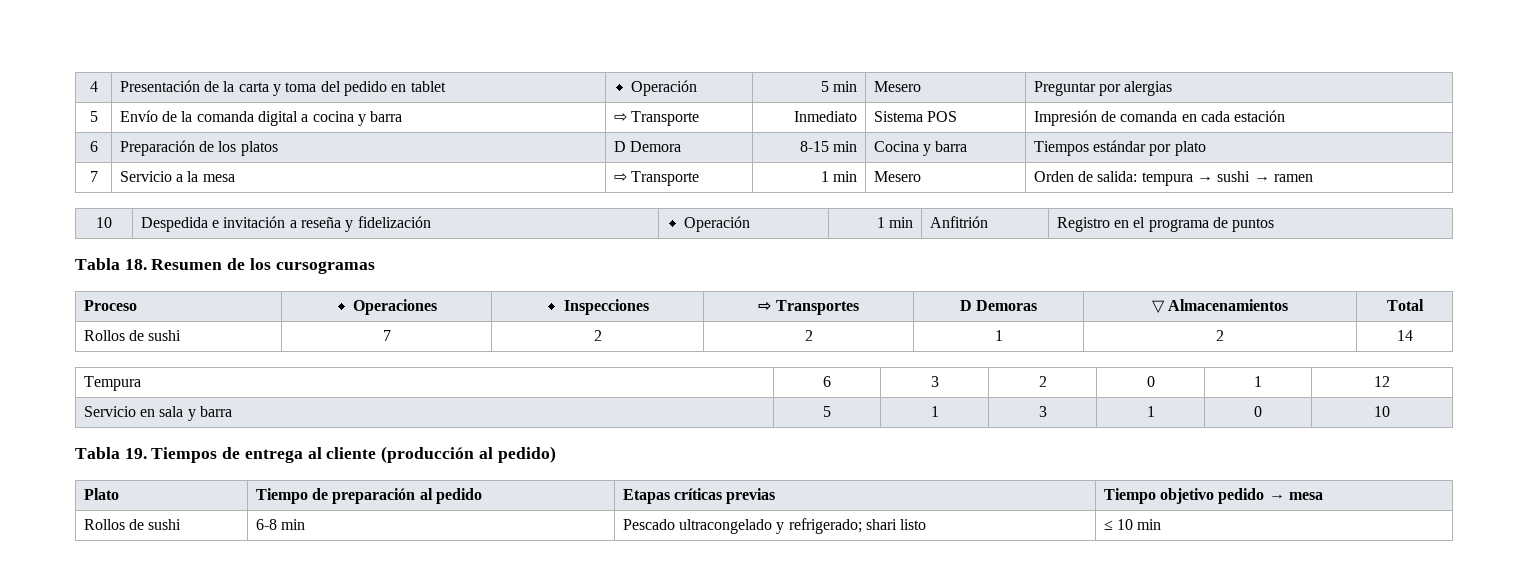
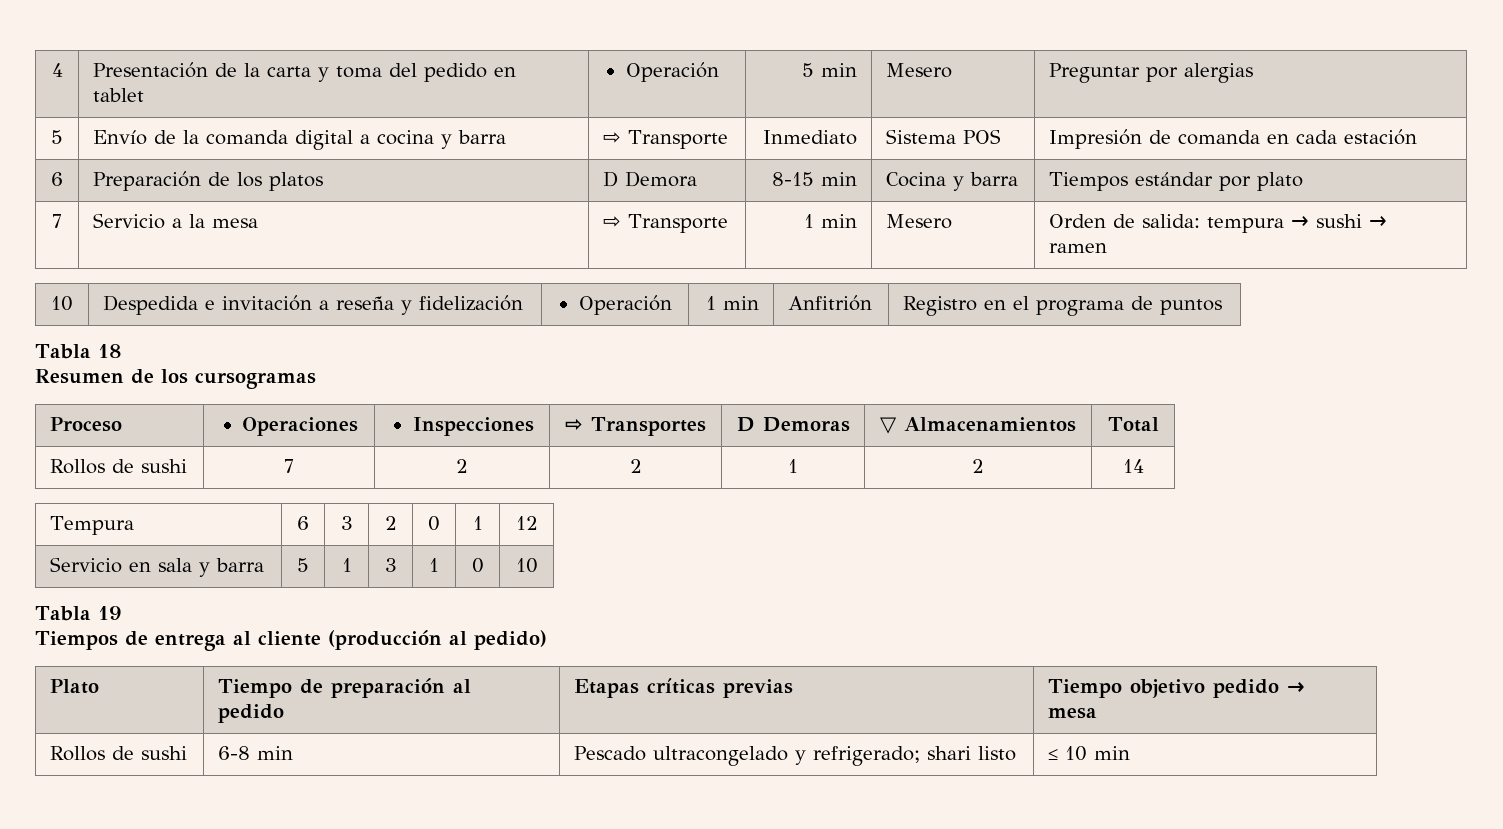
- Tabla 18. Resumen de los cursogramas
+ Tabla 18
+ Resumen de los cursogramas
- Tabla 19. Tiempos de entrega al cliente (producción al pedido)
+ Tabla 19
+ Tiempos de entrega al cliente (producción al pedido)

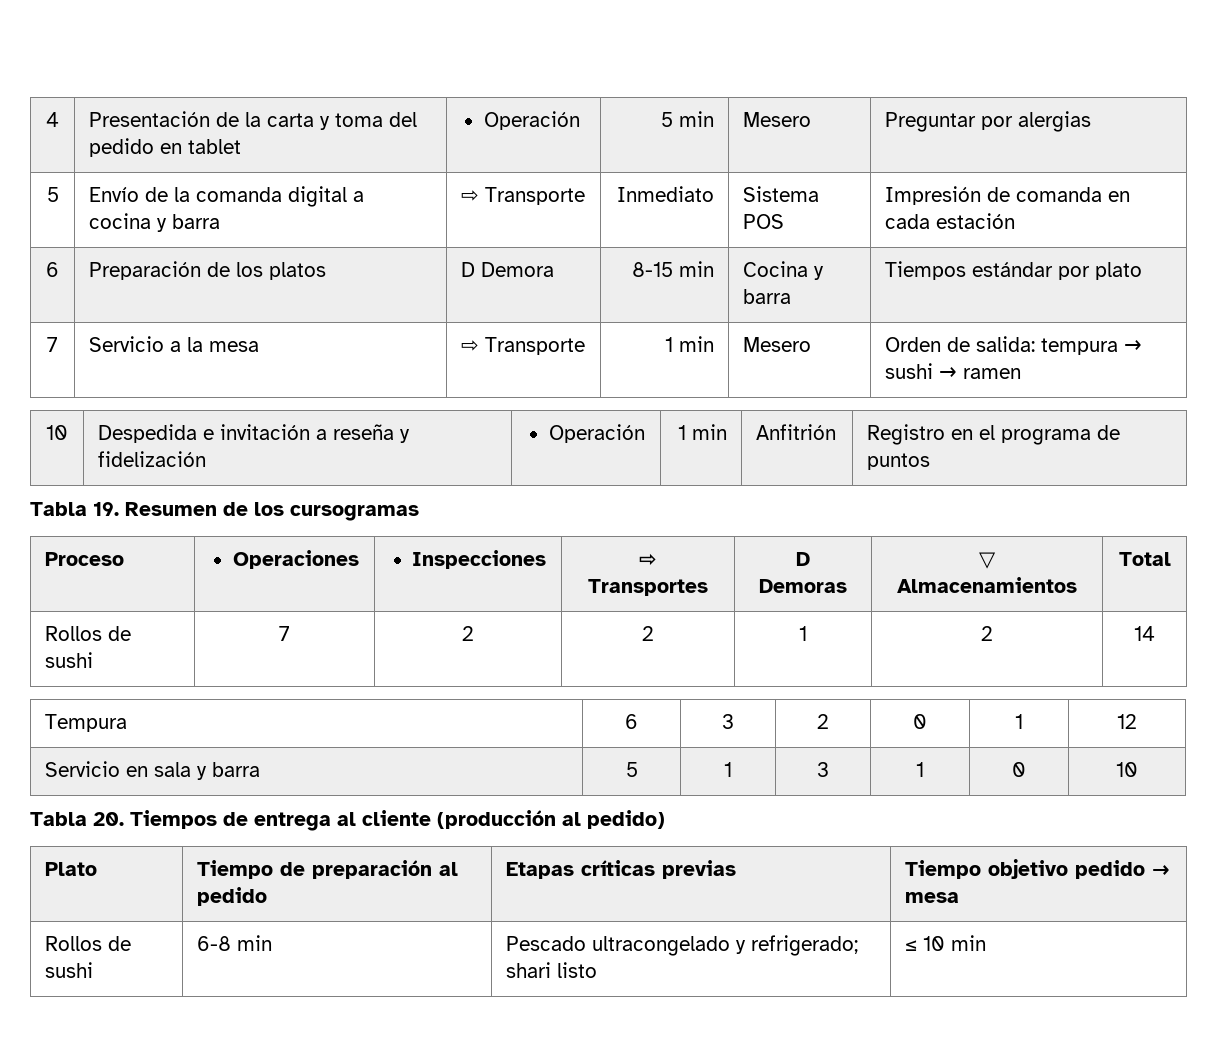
- Tabla 18
- Resumen de los cursogramas
+ Tabla 19. Resumen de los cursogramas
- Tabla 19
- Tiempos de entrega al cliente (producción al pedido)
+ Tabla 20. Tiempos de entrega al cliente (producción al pedido)

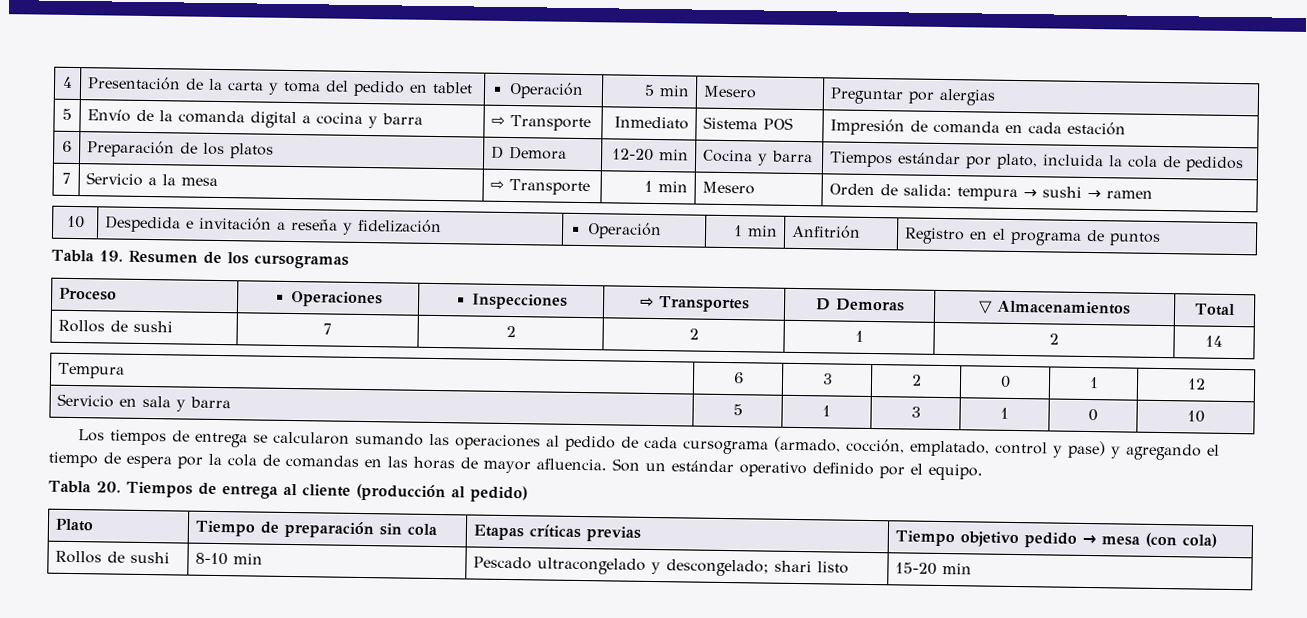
- 6 | Preparación de los platos | D Demora | 8-15 min | Cocina y barra | Tiempos estándar por plato
+ 6 | Preparación de los platos | D Demora | 12-20 min | Cocina y barra | Tiempos estándar por plato, incluida la cola de pedidos
+ Los tiempos de entrega se calcularon sumando las operaciones al pedido de cada cursograma (armado, cocción, emplatado, control y pase) y agregando el tiempo de espera por la cola de comandas en las horas de mayor afluencia. Son un estándar operativo definido por el equipo.
- Plato | Tiempo de preparación al pedido | Etapas críticas previas | Tiempo objetivo pedido → mesa
- Rollos de sushi | 6-8 min | Pescado ultracongelado y refrigerado; shari listo | ≤ 10 min
+ Plato | Tiempo de preparación sin cola | Etapas críticas previas | Tiempo objetivo pedido → mesa (con cola)
+ Rollos de sushi | 8-10 min | Pescado ultracongelado y descongelado; shari listo | 15-20 min

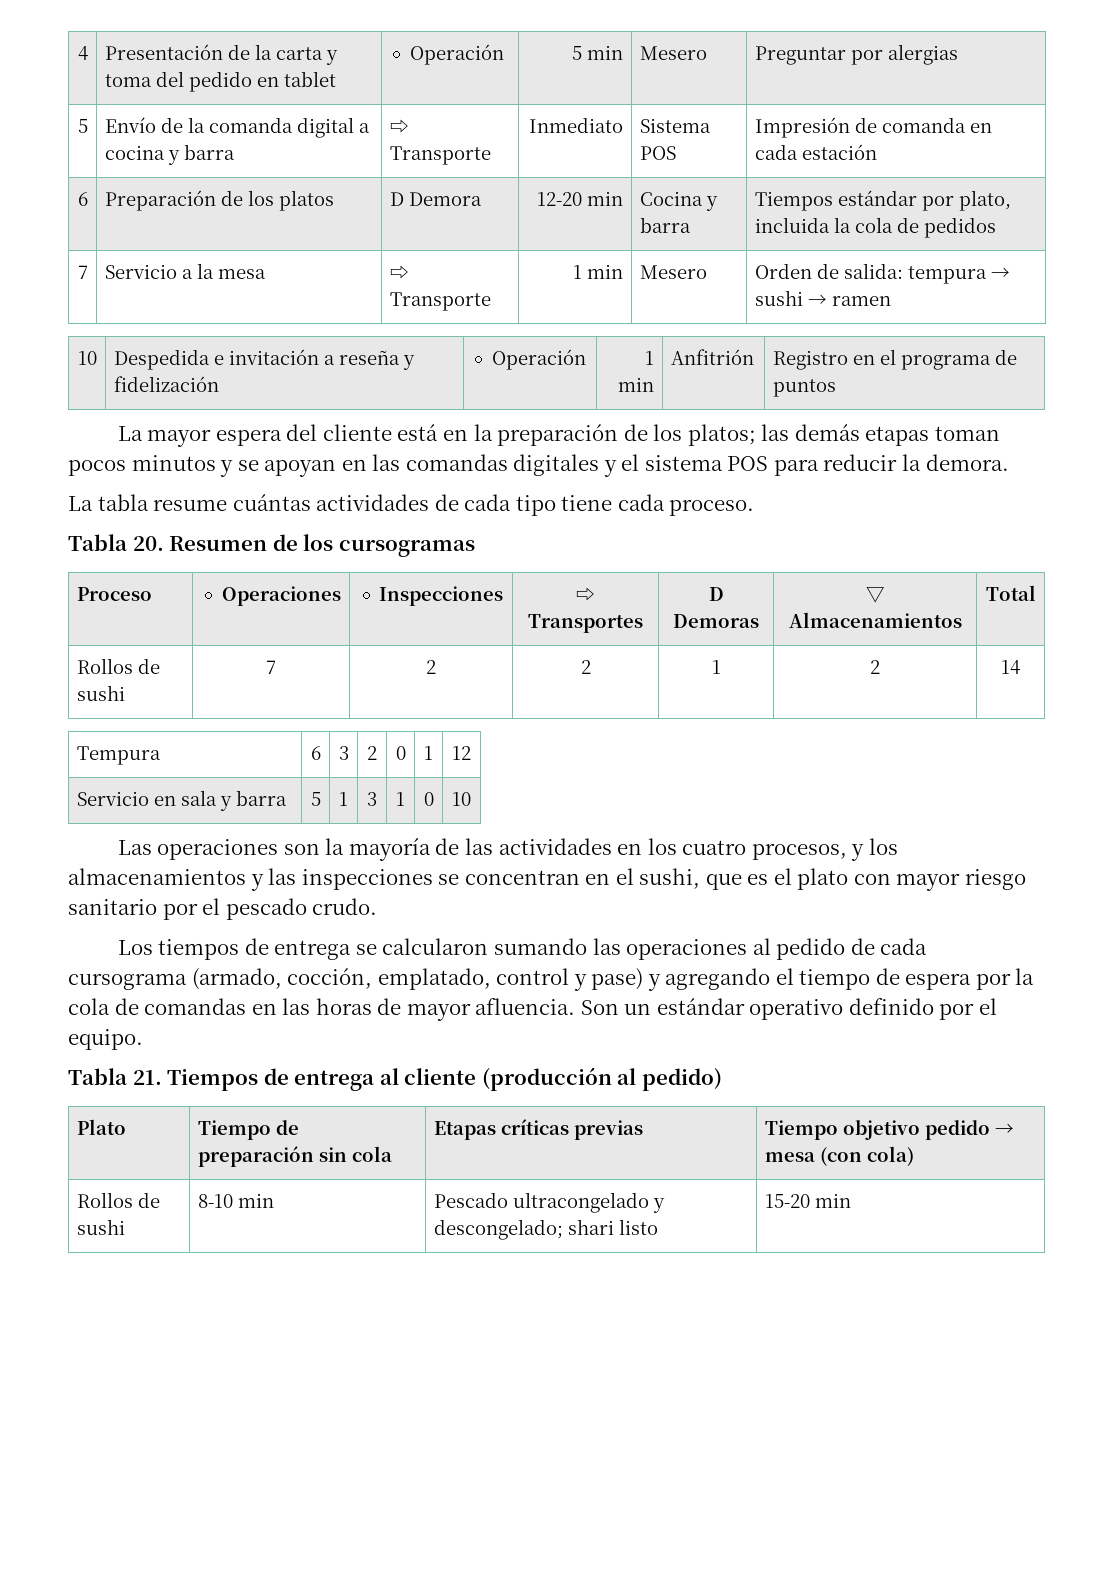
- Tabla 19. Resumen de los cursogramas
+ La mayor espera del cliente está en la preparación de los platos; las demás etapas toman pocos minutos y se apoyan en las comandas digitales y el sistema POS para reducir la demora.
+ La tabla resume cuántas actividades de cada tipo tiene cada proceso.
+ Tabla 20. Resumen de los cursogramas
+ Las operaciones son la mayoría de las actividades en los cuatro procesos, y los almacenamientos y las inspecciones se concentran en el sushi, que es el plato con mayor riesgo sanitario por el pescado crudo.
- Tabla 20. Tiempos de entrega al cliente (producción al pedido)
+ Tabla 21. Tiempos de entrega al cliente (producción al pedido)

